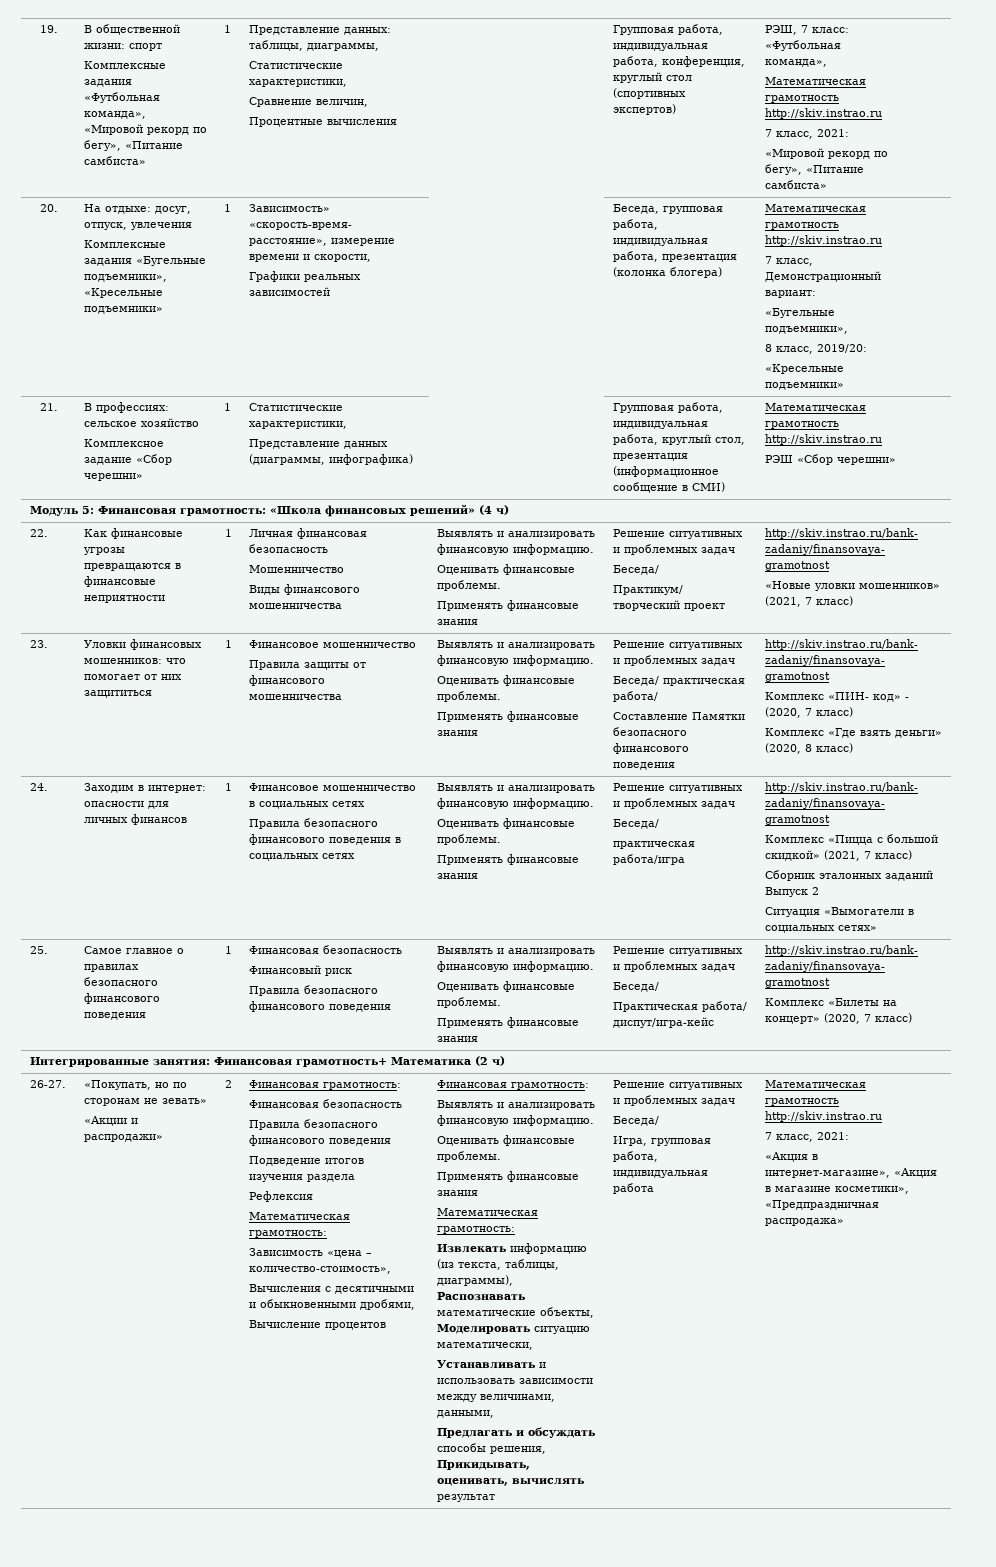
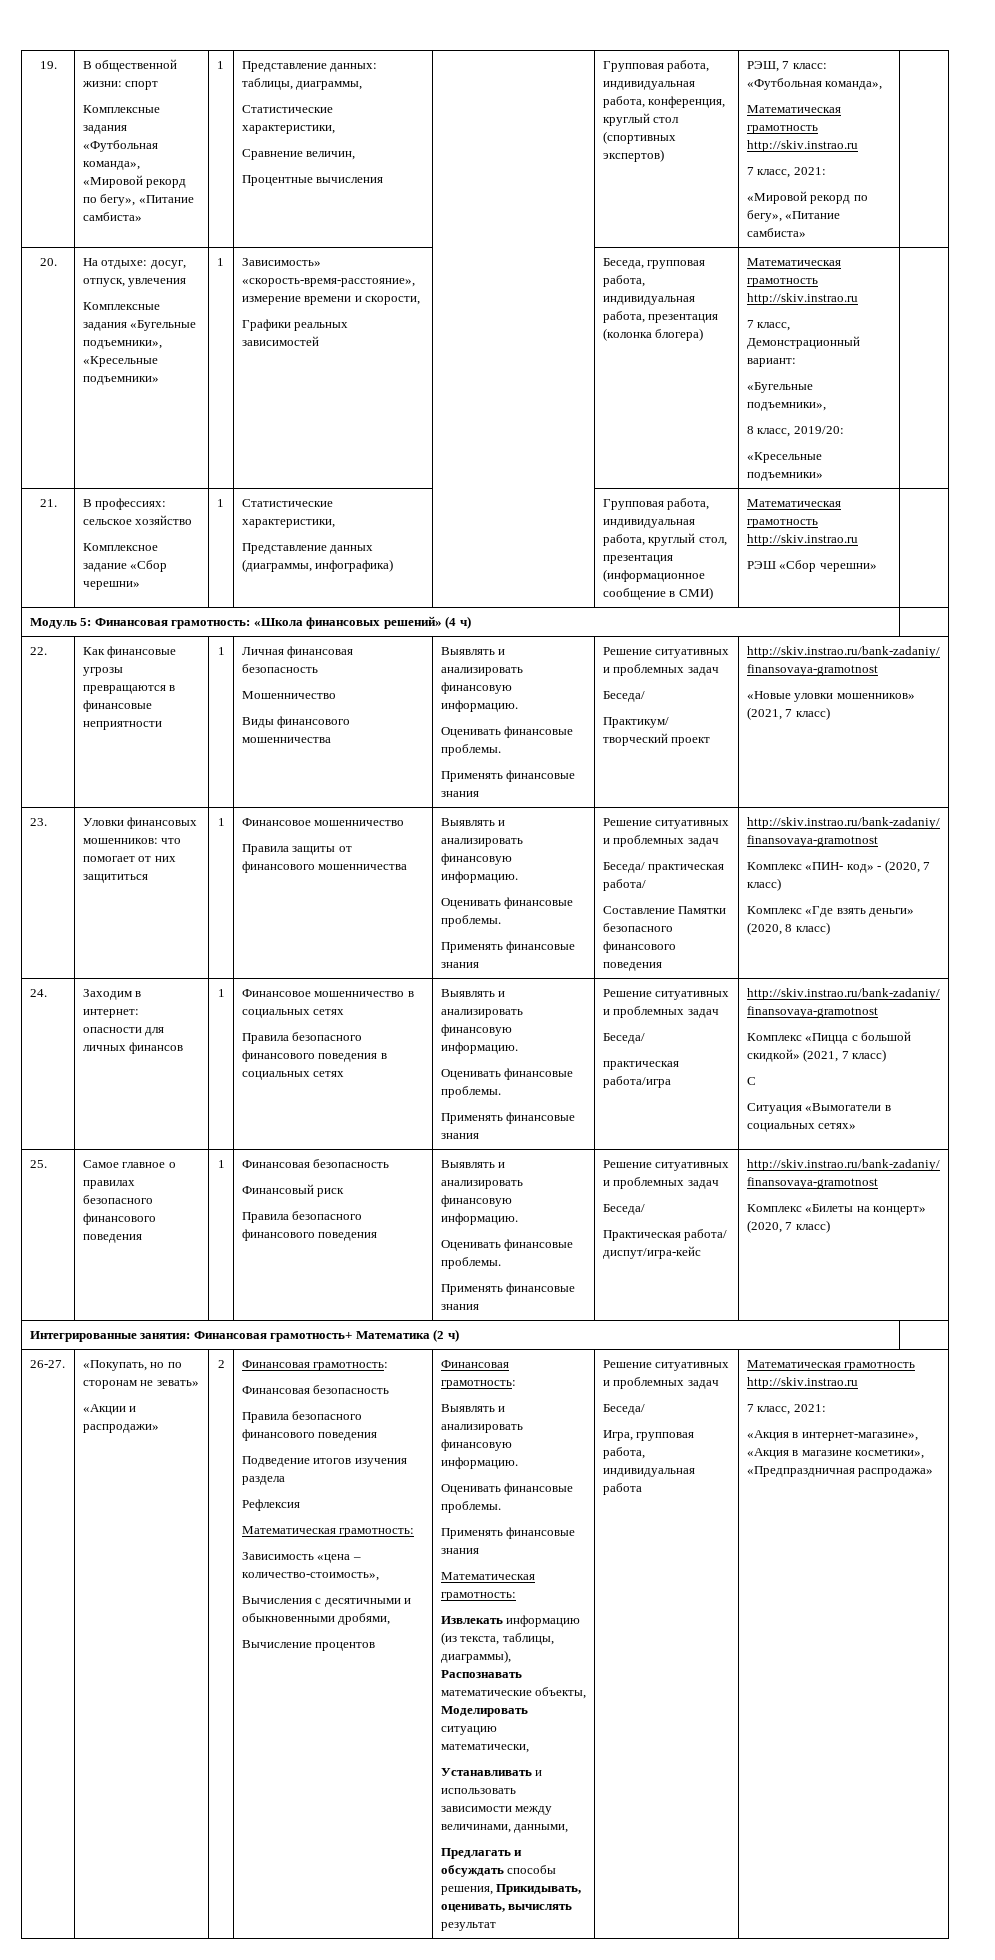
- Сборник эталонных заданий Выпуск 2
+ С

